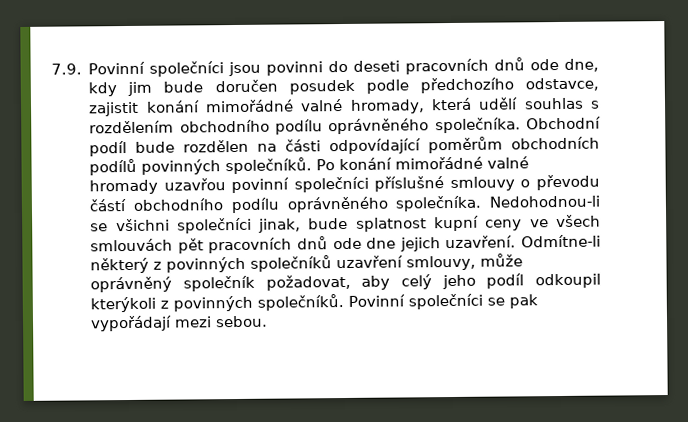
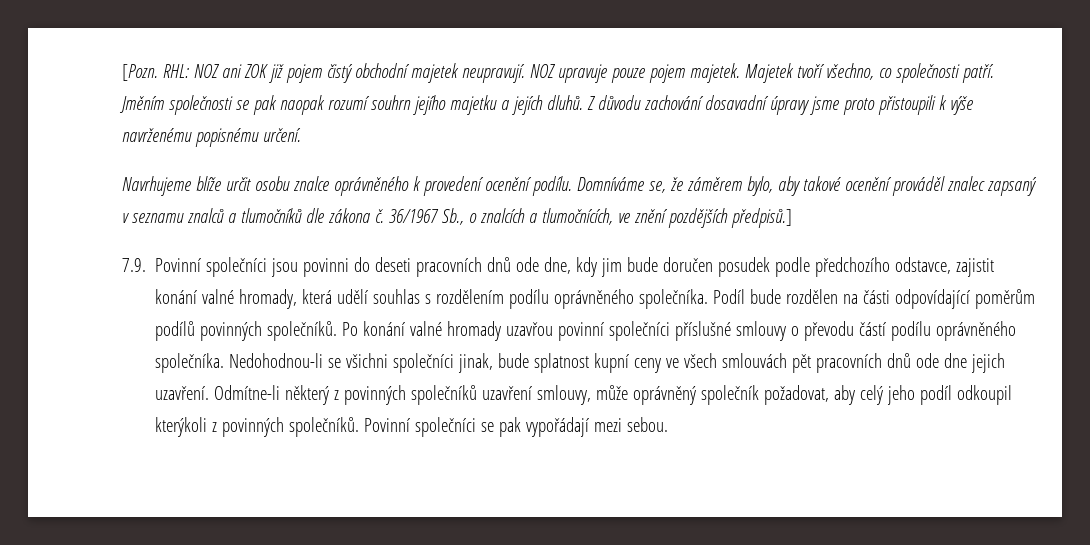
+ [Pozn. RHL: NOZ ani ZOK již pojem čistý obchodní majetek neupravují. NOZ upravuje pouze pojem majetek. Majetek tvoří všechno, co společnosti patří. Jměním společnosti se pak naopak rozumí souhrn jejího majetku a jejích dluhů. Z důvodu zachování dosavadní úpravy jsme proto přistoupili k výše navrženému popisnému určení.
+ Navrhujeme blíže určit osobu znalce oprávněného k provedení ocenění podílu. Domníváme se, že záměrem bylo, aby takové ocenění prováděl znalec zapsaný v seznamu znalců a tlumočníků dle zákona č. 36/1967 Sb., o znalcích a tlumočnících, ve znění pozdějších předpisů.]
- 7.9. Povinní společníci jsou povinni do deseti pracovních dnů ode dne, kdy jim bude doručen posudek podle předchozího odstavce, zajistit konání mimořádné valné hromady, která udělí souhlas s rozdělením obchodního podílu oprávněného společníka. Obchodní podíl bude rozdělen na části odpovídající poměrům obchodních podílů povinných společníků.
+ 7.9. Povinní společníci jsou povinni do deseti pracovních dnů ode dne, kdy jim bude doručen posudek podle předchozího odstavce, zajistit konání valné hromady, která udělí souhlas s rozdělením podílu oprávněného společníka. Podíl bude rozdělen na části odpovídající poměrům podílů povinných společníků.
- Po konání mimořádné valné hromady uzavřou povinní společníci příslušné smlouvy o převodu částí obchodního podílu oprávněného společníka.
+ Po konání valné hromady uzavřou povinní společníci příslušné smlouvy o převodu částí podílu oprávněného společníka.

